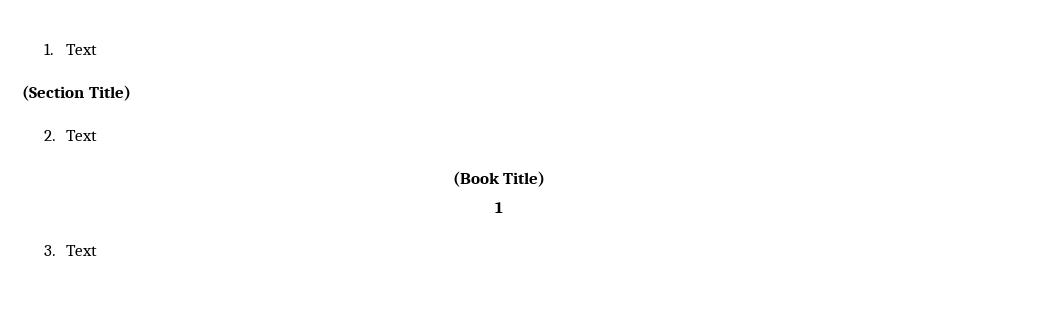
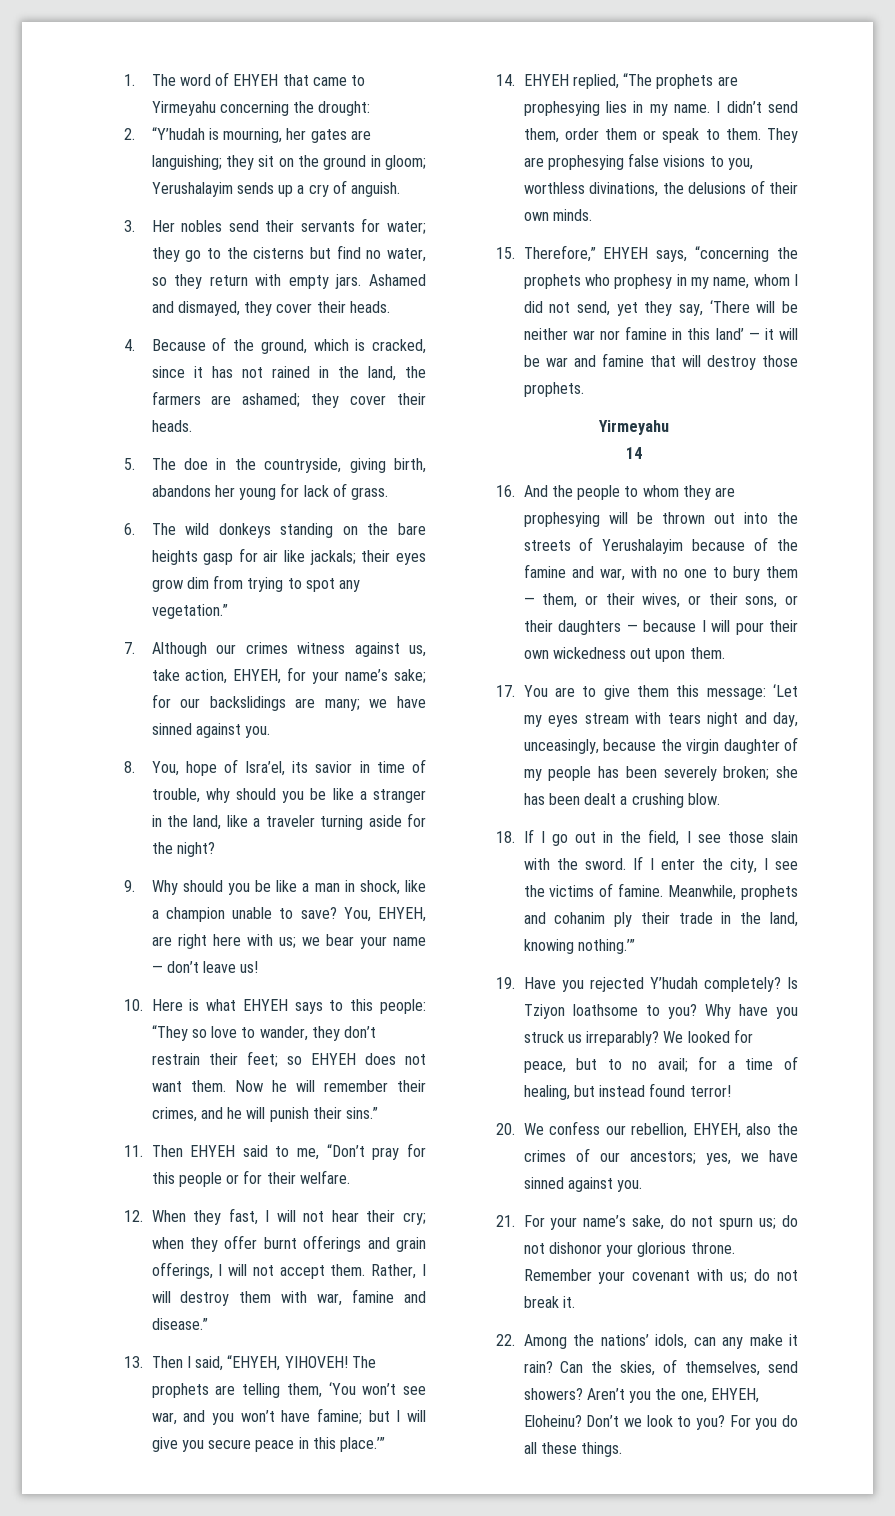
- 1. Text
- (Section Title)
- 2. Text
- (Book Title)
- 1
- 3. Text
+ 1. The word of EHYEH that came to Yirmeyahu concerning the drought:
+ 2. “Y’hudah is mourning, her gates are languishing; they sit on the ground in gloom; Yerushalayim sends up a cry of anguish.
+ 3. Her nobles send their servants for water; they go to the cisterns but find no water, so they return with empty jars. Ashamed and dismayed, they cover their heads.
+ 4. Because of the ground, which is cracked, since it has not rained in the land, the farmers are ashamed; they cover their heads.
+ 5. The doe in the countryside, giving birth, abandons her young for lack of grass.
+ 6. The wild donkeys standing on the bare heights gasp for air like jackals; their eyes grow dim from trying to spot any vegetation.”
+ 7. Although our crimes witness against us, take action, EHYEH, for your name’s sake; for our backslidings are many; we have sinned against you.
+ 8. You, hope of Isra’el, its savior in time of trouble, why should you be like a stranger in the land, like a traveler turning aside for the night?
+ 9. Why should you be like a man in shock, like a champion unable to save? You, EHYEH, are right here with us; we bear your name — don’t leave us!
+ 10. Here is what EHYEH says to this people: “They so love to wander, they don’t restrain their feet; so EHYEH does not want them. Now he will remember their crimes, and he will punish their sins.”
+ 11. Then EHYEH said to me, “Don’t pray for this people or for their welfare.
+ 12. When they fast, I will not hear their cry; when they offer burnt offerings and grain offerings, I will not accept them. Rather, I will destroy them with war, famine and disease.”
+ 13. Then I said, “EHYEH, YIHOVEH! The prophets are telling them, ‘You won’t see war, and you won’t have famine; but I will give you secure peace in this place.’”
+ 14. EHYEH replied, “The prophets are prophesying lies in my name. I didn’t send them, order them or speak to them. They are prophesying false visions to you, worthless divinations, the delusions of their own minds.
+ 15. Therefore,” EHYEH says, “concerning the prophets who prophesy in my name, whom I did not send, yet they say, ‘There will be neither war nor famine in this land’ — it will be war and famine that will destroy those prophets.
+ Yirmeyahu
+ 14
+ 16. And the people to whom they are prophesying will be thrown out into the streets of Yerushalayim because of the famine and war, with no one to bury them — them, or their wives, or their sons, or their daughters — because I will pour their own wickedness out upon them.
+ 17. You are to give them this message: ‘Let my eyes stream with tears night and day, unceasingly, because the virgin daughter of my people has been severely broken; she has been dealt a crushing blow.
+ 18. If I go out in the field, I see those slain with the sword. If I enter the city, I see the victims of famine. Meanwhile, prophets and cohanim ply their trade in the land, knowing nothing.’”
+ 19. Have you rejected Y’hudah completely? Is Tziyon loathsome to you? Why have you struck us irreparably? We looked for peace, but to no avail; for a time of healing, but instead found terror!
+ 20. We confess our rebellion, EHYEH, also the crimes of our ancestors; yes, we have sinned against you.
+ 21. For your name’s sake, do not spurn us; do not dishonor your glorious throne. Remember your covenant with us; do not break it.
+ 22. Among the nations’ idols, can any make it rain? Can the skies, of themselves, send showers? Aren’t you the one, EHYEH, Eloheinu? Don’t we look to you? For you do all these things.

